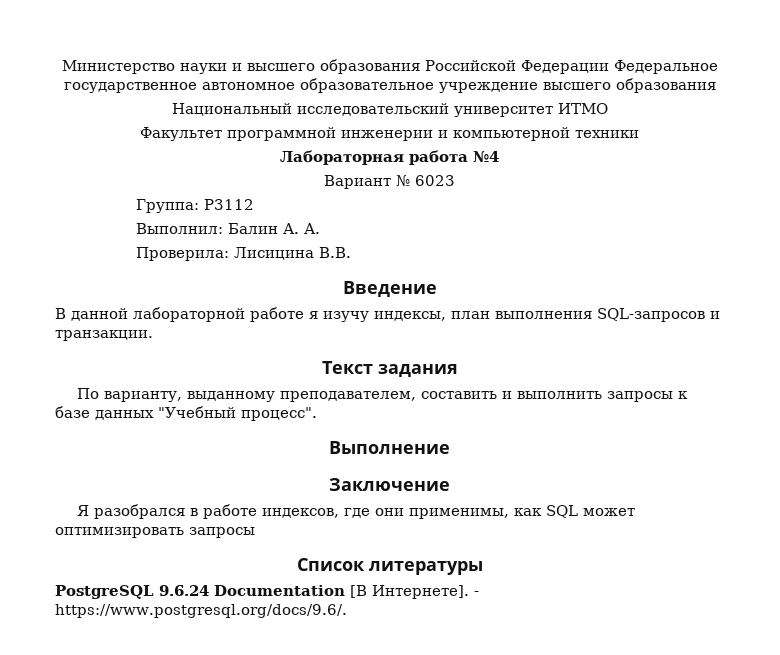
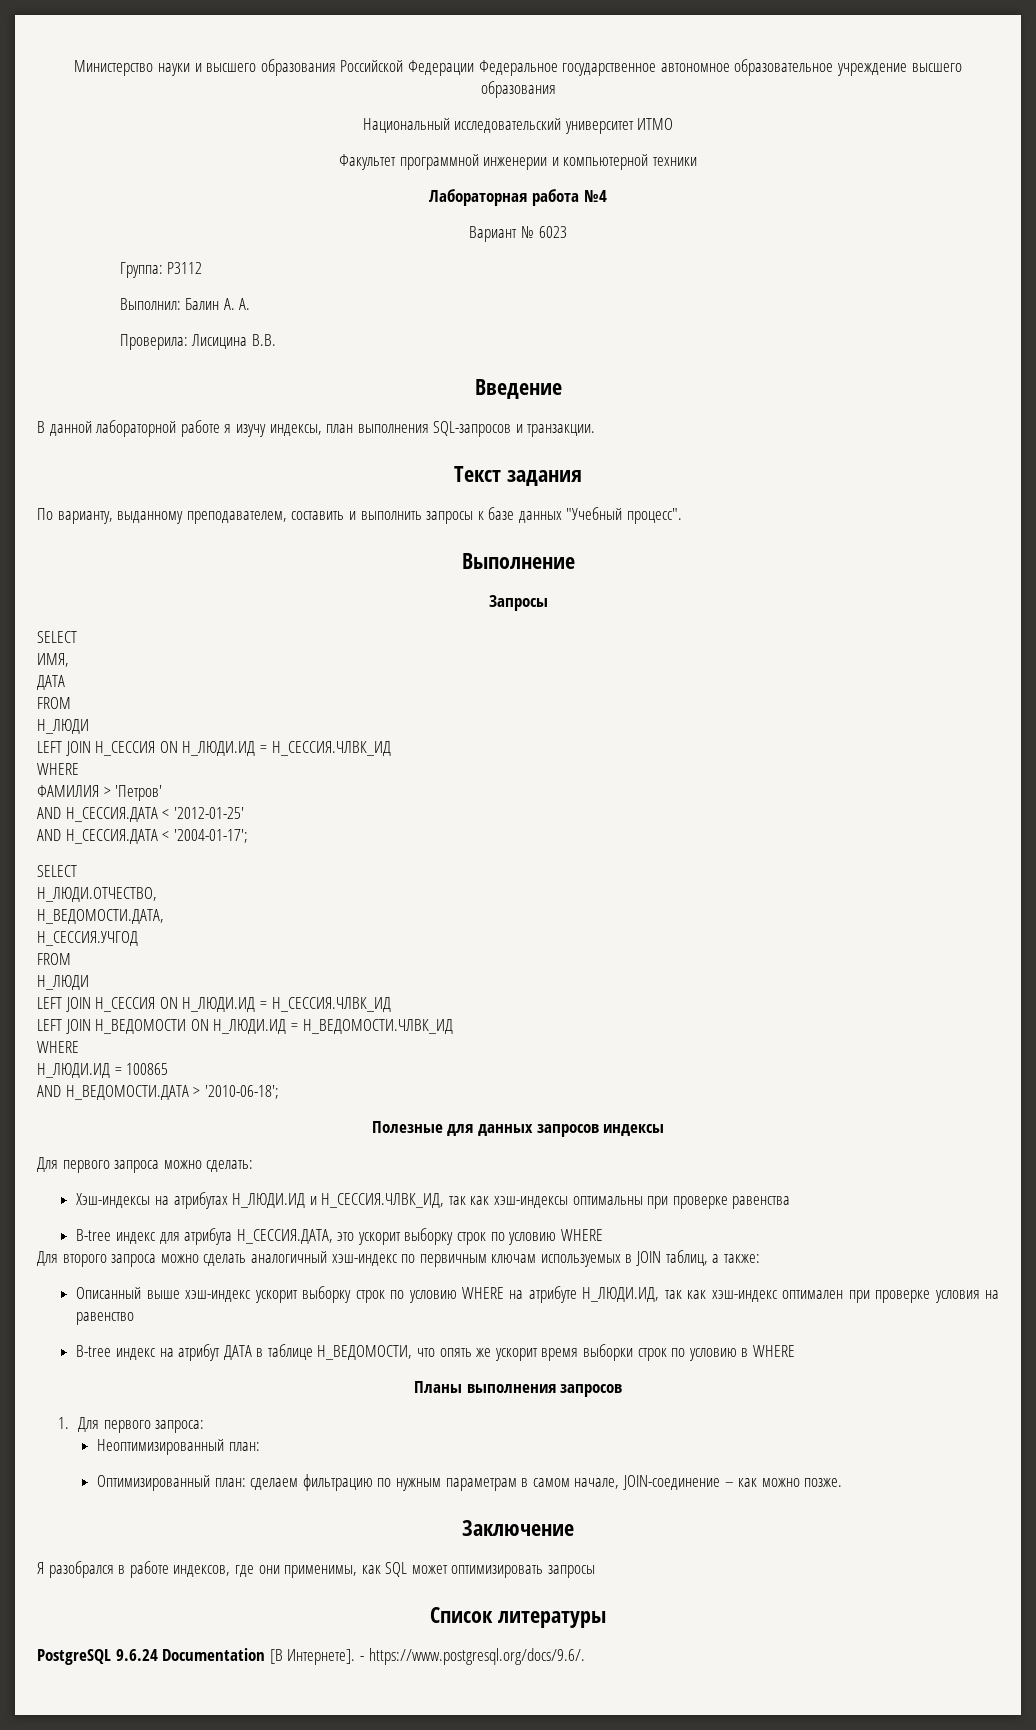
+ Запросы
+ SELECT
+ ИМЯ,
+ ДАТА
+ FROM
+ Н_ЛЮДИ
+ LEFT JOIN Н_СЕССИЯ ON Н_ЛЮДИ.ИД = Н_СЕССИЯ.ЧЛВК_ИД
+ WHERE
+ ФАМИЛИЯ > 'Петров'
+ AND Н_СЕССИЯ.ДАТА < '2012-01-25'
+ AND Н_СЕССИЯ.ДАТА < '2004-01-17';
+ SELECT
+ Н_ЛЮДИ.ОТЧЕСТВО,
+ Н_ВЕДОМОСТИ.ДАТА,
+ Н_СЕССИЯ.УЧГОД
+ FROM
+ Н_ЛЮДИ
+ LEFT JOIN Н_СЕССИЯ ON Н_ЛЮДИ.ИД = Н_СЕССИЯ.ЧЛВК_ИД
+ LEFT JOIN Н_ВЕДОМОСТИ ON Н_ЛЮДИ.ИД = Н_ВЕДОМОСТИ.ЧЛВК_ИД
+ WHERE
+ Н_ЛЮДИ.ИД = 100865
+ AND Н_ВЕДОМОСТИ.ДАТА > '2010-06-18';
+ Полезные для данных запросов индексы
+ Для первого запроса можно сделать:
+ Хэш-индексы на атрибутах Н_ЛЮДИ.ИД и Н_СЕССИЯ.ЧЛВК_ИД, так как хэш-индексы оптимальны при проверке равенства
+ B-tree индекс для атрибута Н_СЕССИЯ.ДАТА, это ускорит выборку строк по условию WHERE
+ Для второго запроса можно сделать аналогичный хэш-индекс по первичным ключам используемых в JOIN таблиц, а также:
+ Описанный выше хэш-индекс ускорит выборку строк по условию WHERE на атрибуте Н_ЛЮДИ.ИД, так как хэш-индекс оптимален при проверке условия на равенство
+ B-tree индекс на атрибут ДАТА в таблице Н_ВЕДОМОСТИ, что опять же ускорит время выборки строк по условию в WHERE
+ Планы выполнения запросов
+ 1. Для первого запроса:
+ Неоптимизированный план:
+ Оптимизированный план: сделаем фильтрацию по нужным параметрам в самом начале, JOIN-соединение – как можно позже.

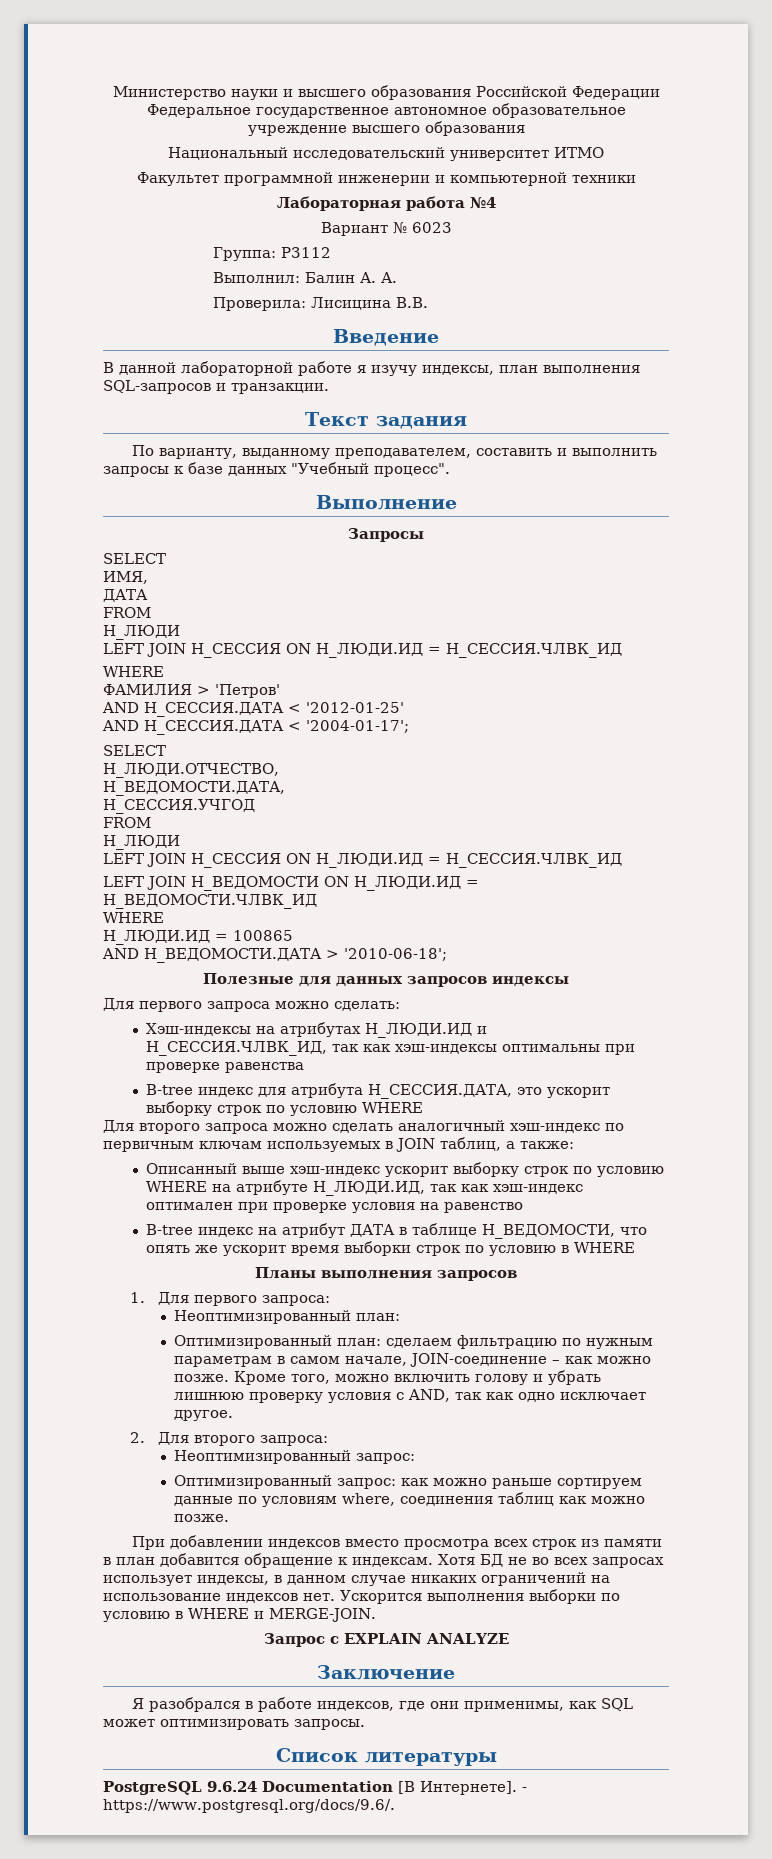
+ Кроме того, можно включить голову и убрать лишнюю проверку условия с AND, так как одно исключает другое.
+ 2. Для второго запроса:
+ Неоптимизированный запрос:
+ Оптимизированный запрос: как можно раньше сортируем данные по условиям where, соединения таблиц как можно позже.
+ При добавлении индексов вместо просмотра всех строк из памяти в план добавится обращение к индексам. Хотя БД не во всех запросах использует индексы, в данном случае никаких ограничений на использование индексов нет. Ускорится выполнения выборки по условию в WHERE и MERGE-JOIN.
+ Запрос с EXPLAIN ANALYZE
- Я разобрался в работе индексов, где они применимы, как SQL может оптимизировать запросы
+ Я разобрался в работе индексов, где они применимы, как SQL может оптимизировать запросы.

